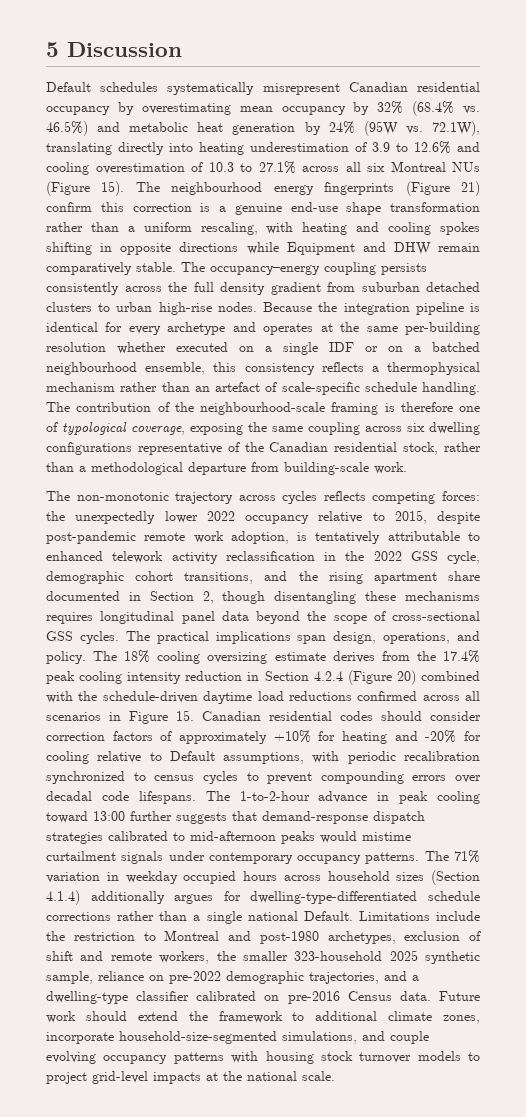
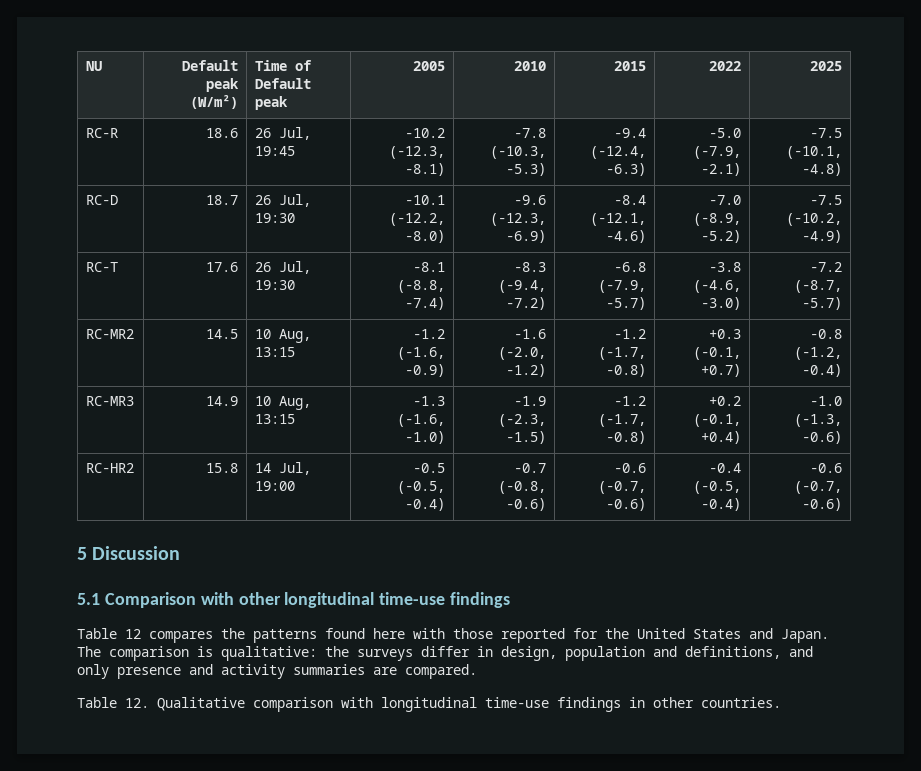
+ NU | Default peak (W/m²) | Time of Default peak | 2005 | 2010 | 2015 | 2022 | 2025
+ RC-R | 18.6 | 26 Jul, 19:45 | -10.2 (-12.3, -8.1) | -7.8 (-10.3, -5.3) | -9.4 (-12.4, -6.3) | -5.0 (-7.9, -2.1) | -7.5 (-10.1, -4.8)
+ RC-D | 18.7 | 26 Jul, 19:30 | -10.1 (-12.2, -8.0) | -9.6 (-12.3, -6.9) | -8.4 (-12.1, -4.6) | -7.0 (-8.9, -5.2) | -7.5 (-10.2, -4.9)
+ RC-T | 17.6 | 26 Jul, 19:30 | -8.1 (-8.8, -7.4) | -8.3 (-9.4, -7.2) | -6.8 (-7.9, -5.7) | -3.8 (-4.6, -3.0) | -7.2 (-8.7, -5.7)
+ RC-MR2 | 14.5 | 10 Aug, 13:15 | -1.2 (-1.6, -0.9) | -1.6 (-2.0, -1.2) | -1.2 (-1.7, -0.8) | +0.3 (-0.1, +0.7) | -0.8 (-1.2, -0.4)
+ RC-MR3 | 14.9 | 10 Aug, 13:15 | -1.3 (-1.6, -1.0) | -1.9 (-2.3, -1.5) | -1.2 (-1.7, -0.8) | +0.2 (-0.1, +0.4) | -1.0 (-1.3, -0.6)
+ RC-HR2 | 15.8 | 14 Jul, 19:00 | -0.5 (-0.5, -0.4) | -0.7 (-0.8, -0.6) | -0.6 (-0.7, -0.6) | -0.4 (-0.5, -0.4) | -0.6 (-0.7, -0.6)
  5 Discussion
- Default schedules systematically misrepresent Canadian residential occupancy by overestimating mean occupancy by 32% (68.4% vs. 46.5%) and metabolic heat generation by 24% (95W vs. 72.1W), translating directly into heating underestimation of 3.9 to 12.6% and cooling overestimation of 10.3 to 27.1% across all six Montreal NUs (Figure 15). The neighbourhood energy fingerprints (Figure 21) confirm this correction is a genuine end-use shape transformation rather than a uniform rescaling, with heating and cooling spokes shifting in opposite directions while Equipment and DHW remain comparatively stable. The occupancy–energy coupling persists consistently across the full density gradient from suburban detached clusters to urban high-rise nodes. Because the integration pipeline is identical for every archetype and operates at the same per-building resolution whether executed on a single IDF or on a batched neighbourhood ensemble, this consistency reflects a thermophysical mechanism rather than an artefact of scale-specific schedule handling. The contribution of the neighbourhood-scale framing is therefore one of typological coverage, exposing the same coupling across six dwelling configurations representative of the Canadian residential stock, rather than a methodological departure from building-scale work.
- The non-monotonic trajectory across cycles reflects competing forces: the unexpectedly lower 2022 occupancy relative to 2015, despite post-pandemic remote work adoption, is tentatively attributable to enhanced telework activity reclassification in the 2022 GSS cycle, demographic cohort transitions, and the rising apartment share documented in Section 2, though disentangling these mechanisms requires longitudinal panel data beyond the scope of cross-sectional GSS cycles. The practical implications span design, operations, and policy. The 18% cooling oversizing estimate derives from the 17.4% peak cooling intensity reduction in Section 4.2.4 (Figure 20) combined with the schedule-driven daytime load reductions confirmed across all scenarios in Figure 15. Canadian residential codes should consider correction factors of approximately +10% for heating and -20% for cooling relative to Default assumptions, with periodic recalibration synchronized to census cycles to prevent compounding errors over decadal code lifespans. The 1-to-2-hour advance in peak cooling toward 13:00 further suggests that demand-response dispatch strategies calibrated to mid-afternoon peaks would mistime curtailment signals under contemporary occupancy patterns. The 71% variation in weekday occupied hours across household sizes (Section 4.1.4) additionally argues for dwelling-type-differentiated schedule corrections rather than a single national Default. Limitations include the restriction to Montreal and post-1980 archetypes, exclusion of shift and remote workers, the smaller 323-household 2025 synthetic sample, reliance on pre-2022 demographic trajectories, and a dwelling-type classifier calibrated on pre-2016 Census data. Future work should extend the framework to additional climate zones, incorporate household-size-segmented simulations, and couple evolving occupancy patterns with housing stock turnover models to project grid-level impacts at the national scale.
+ 5.1 Comparison with other longitudinal time-use findings
+ Table 12 compares the patterns found here with those reported for the United States and Japan. The comparison is qualitative: the surveys differ in design, population and definitions, and only presence and activity summaries are compared.
+ Table 12. Qualitative comparison with longitudinal time-use findings in other countries.

